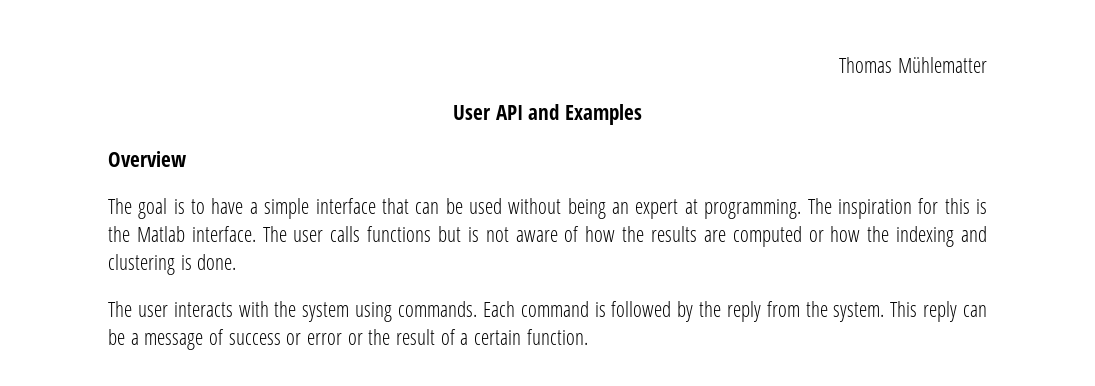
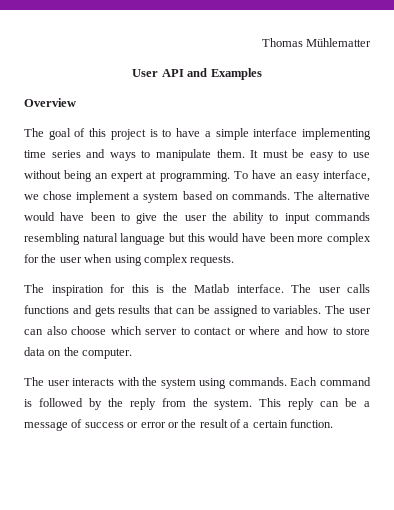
- The goal is to have a simple interface that can be used without being an expert at programming. The inspiration for this is the Matlab interface.
+ The goal of this project is to have a simple interface implementing time series and ways to manipulate them. It must be easy to use without being an expert at programming. To have an easy interface, we chose implement a system based on commands. The alternative would have been to give the user the ability to input commands resembling natural language but this would have been more complex for the user when using complex requests.
+ The inspiration for this is the Matlab interface.
- The user calls functions but is not aware of how the results are computed or how the indexing and clustering is done.
+ The user calls functions and gets results that can be assigned to variables. The user can also choose which server to contact or where and how to store data on the computer.

